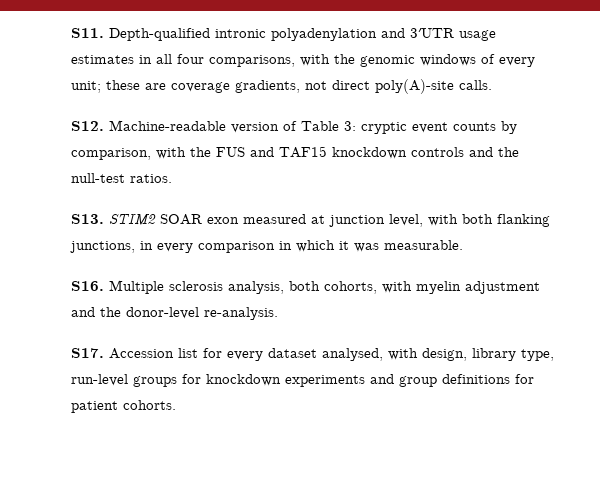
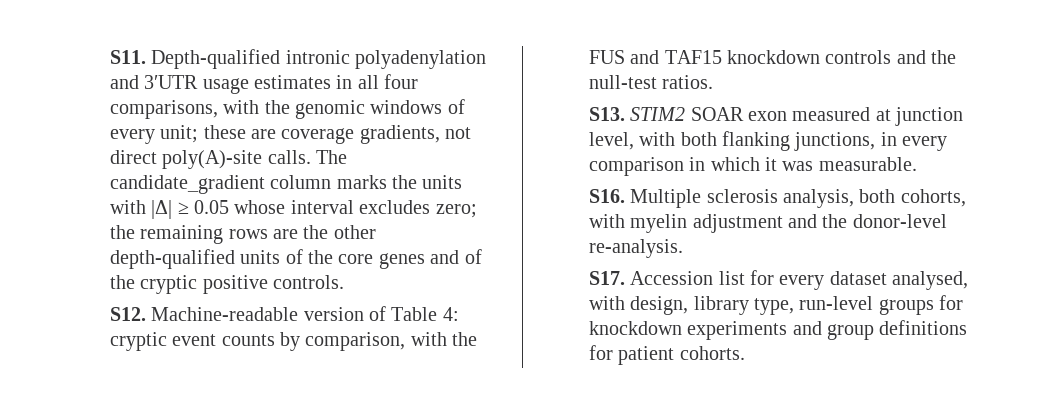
+ The candidate_gradient column marks the units with |Δ| ≥ 0.05 whose interval excludes zero; the remaining rows are the other depth-qualified units of the core genes and of the cryptic positive controls.
- S12. Machine-readable version of Table 3: cryptic event counts by comparison, with the FUS and TAF15 knockdown controls and the null-test ratios.
+ S12. Machine-readable version of Table 4: cryptic event counts by comparison, with the FUS and TAF15 knockdown controls and the null-test ratios.

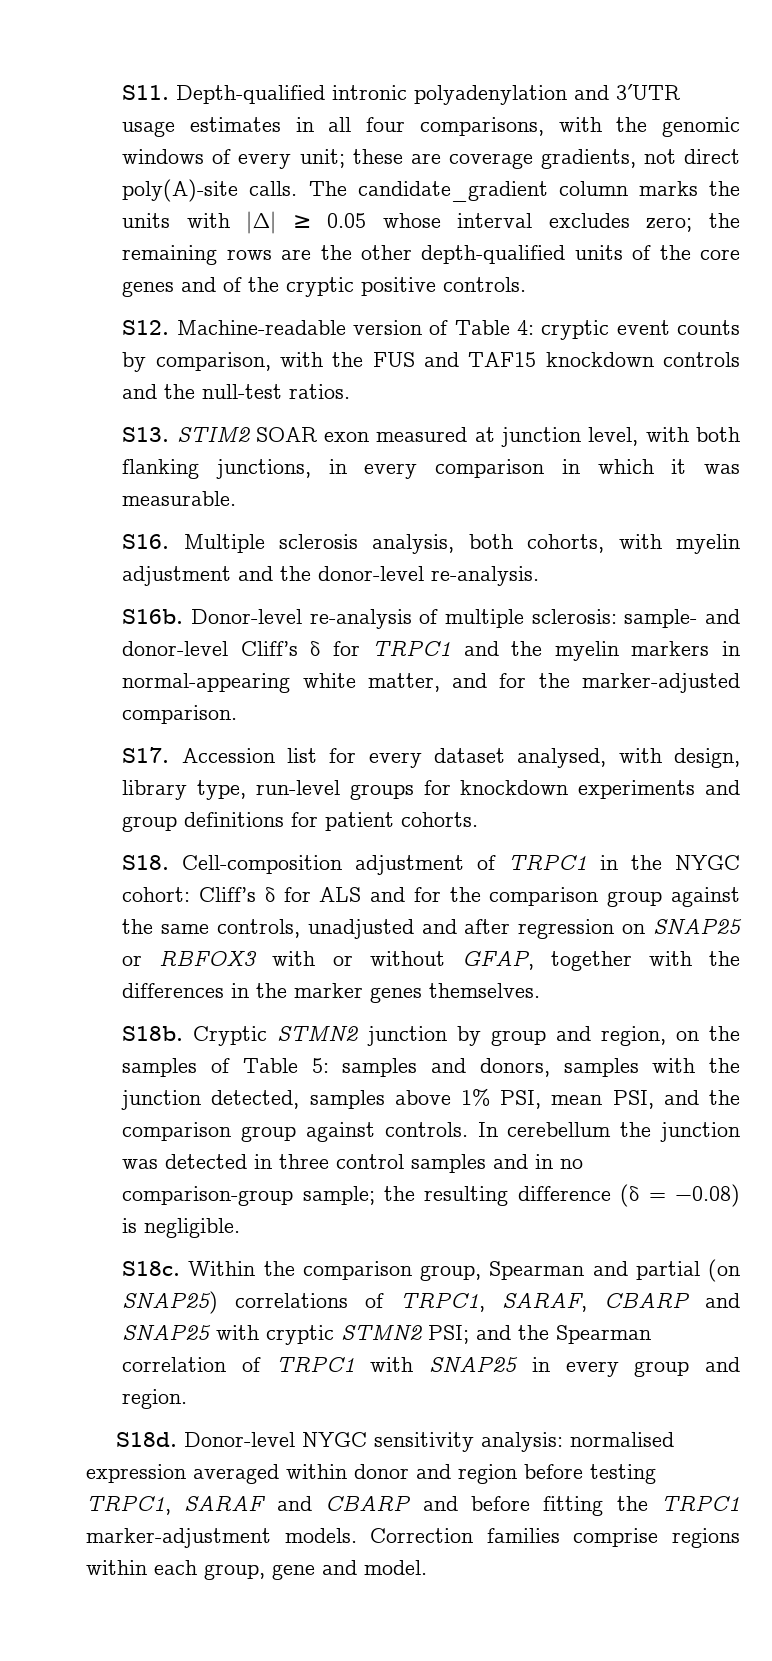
+ S16b. Donor-level re-analysis of multiple sclerosis: sample- and donor-level Cliff’s δ for TRPC1 and the myelin markers in normal-appearing white matter, and for the marker-adjusted comparison.
+ S18. Cell-composition adjustment of TRPC1 in the NYGC cohort: Cliff’s δ for ALS and for the comparison group against the same controls, unadjusted and after regression on SNAP25 or RBFOX3 with or without GFAP, together with the differences in the marker genes themselves.
+ S18b. Cryptic STMN2 junction by group and region, on the samples of Table 5: samples and donors, samples with the junction detected, samples above 1% PSI, mean PSI, and the comparison group against controls. In cerebellum the junction was detected in three control samples and in no comparison-group sample; the resulting difference (δ = −0.08) is negligible.
+ S18c. Within the comparison group, Spearman and partial (on SNAP25) correlations of TRPC1, SARAF, CBARP and SNAP25 with cryptic STMN2 PSI; and the Spearman correlation of TRPC1 with SNAP25 in every group and region.
+ S18d. Donor-level NYGC sensitivity analysis: normalised expression averaged within donor and region before testing TRPC1, SARAF and CBARP and before fitting the TRPC1 marker-adjustment models. Correction families comprise regions within each group, gene and model.

